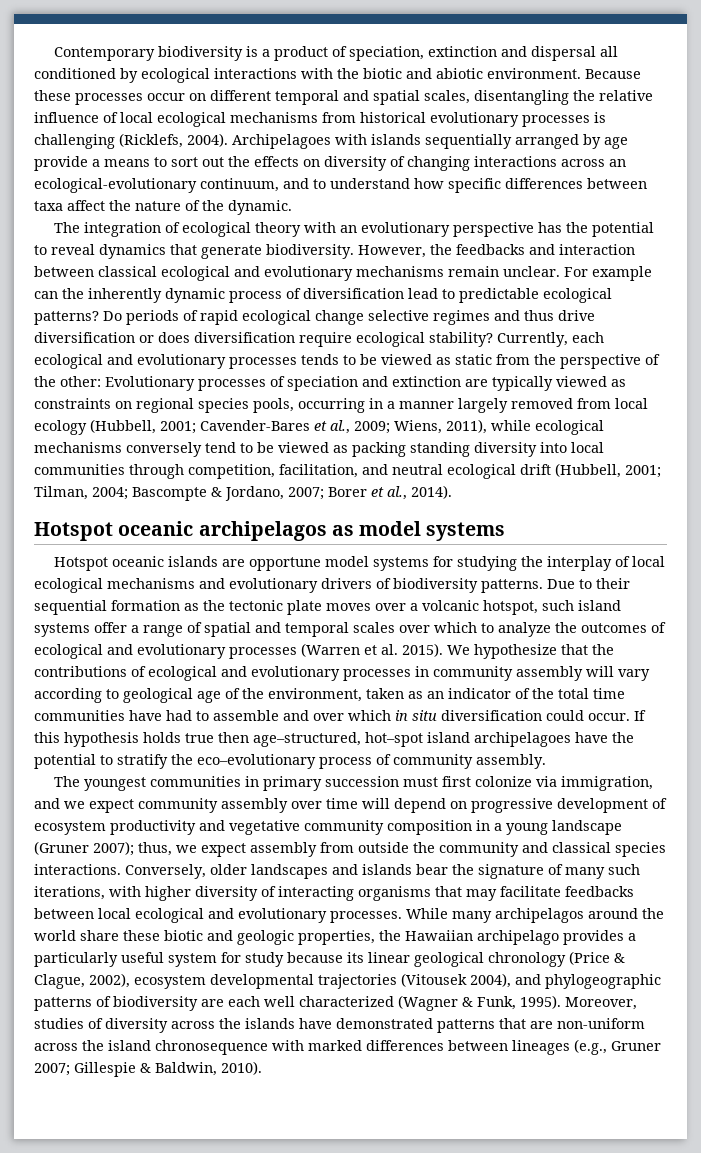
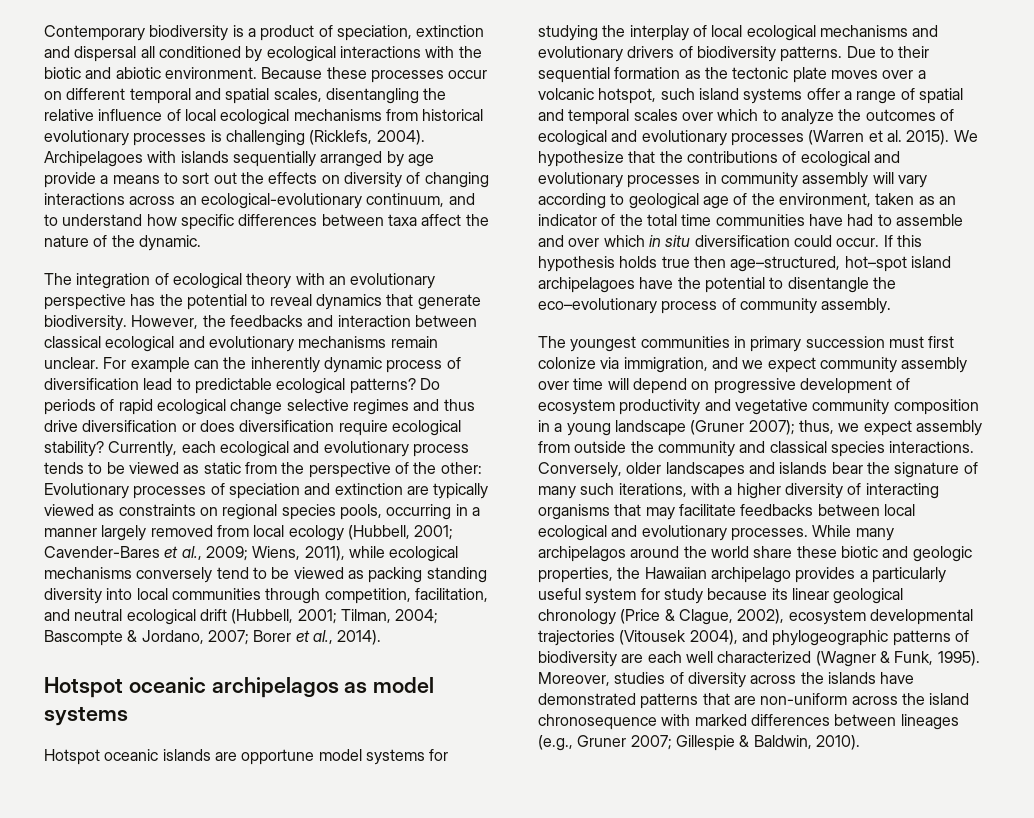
- Currently, each ecological and evolutionary processes tends to be viewed as static from the perspective of the other:
+ Currently, each ecological and evolutionary process tends to be viewed as static from the perspective of the other:
- If this hypothesis holds true then age–structured, hot–spot island archipelagoes have the potential to stratify the eco–evolutionary process of community assembly.
+ If this hypothesis holds true then age–structured, hot–spot island archipelagoes have the potential to disentangle the eco–evolutionary process of community assembly.
- Conversely, older landscapes and islands bear the signature of many such iterations, with higher diversity of interacting organisms that may facilitate feedbacks between local ecological and evolutionary processes.
+ Conversely, older landscapes and islands bear the signature of many such iterations, with a higher diversity of interacting organisms that may facilitate feedbacks between local ecological and evolutionary processes.

